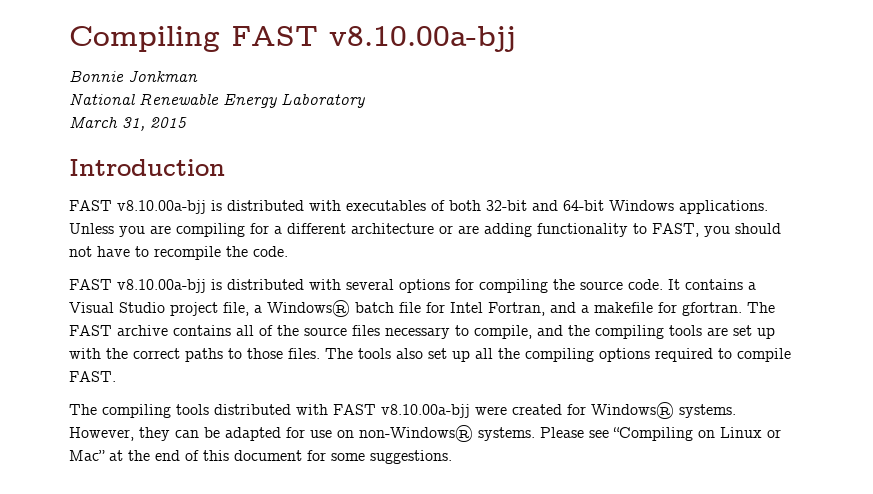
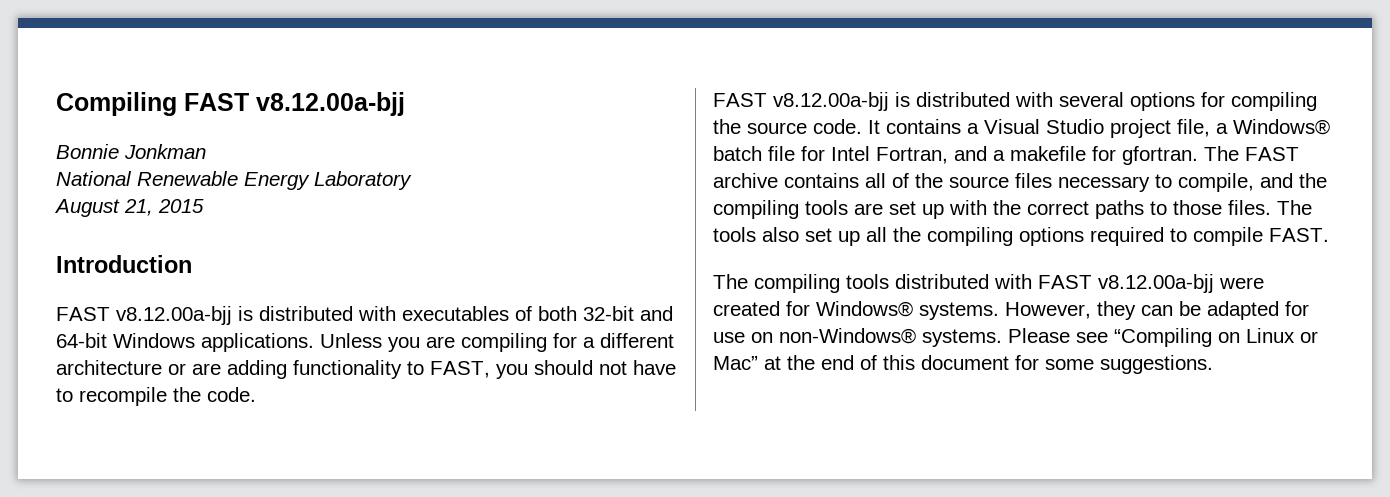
- Compiling FAST v8.10.00a-bjj
+ Compiling FAST v8.12.00a-bjj
- March 31, 2015
+ August 21, 2015
- FAST v8.10.00a-bjj is distributed with executables of both 32-bit and 64-bit Windows applications.
+ FAST v8.12.00a-bjj is distributed with executables of both 32-bit and 64-bit Windows applications.
- FAST v8.10.00a-bjj is distributed with several options for compiling the source code.
+ FAST v8.12.00a-bjj is distributed with several options for compiling the source code.
- The compiling tools distributed with FAST v8.10.00a-bjj were created for Windows® systems.
+ The compiling tools distributed with FAST v8.12.00a-bjj were created for Windows® systems.

